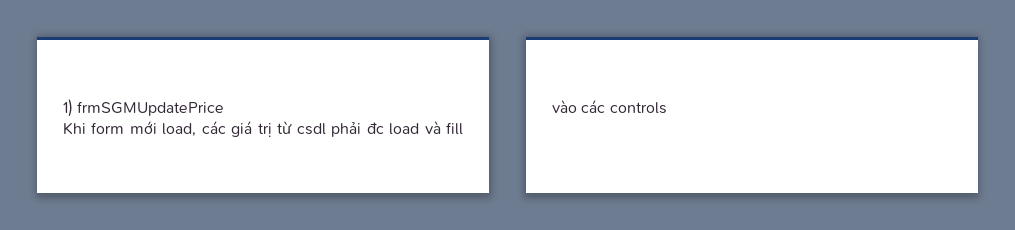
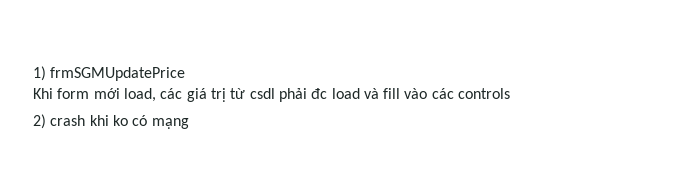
+ 2) crash khi ko có mạng

